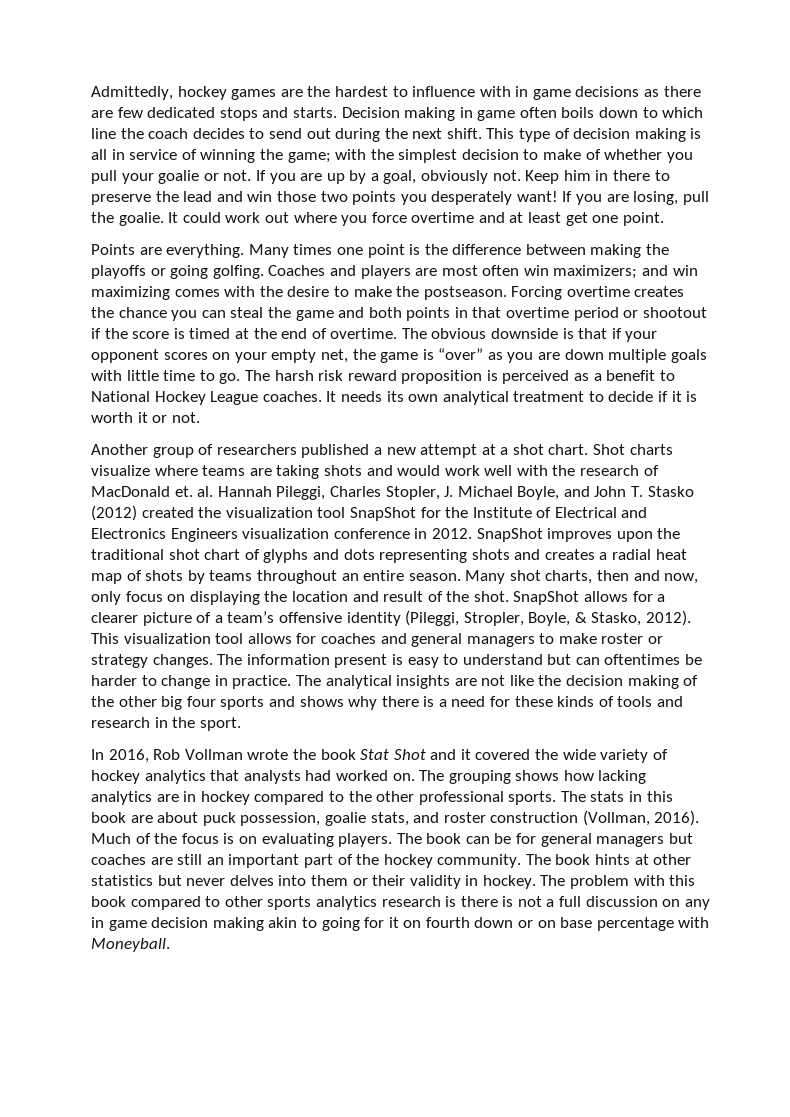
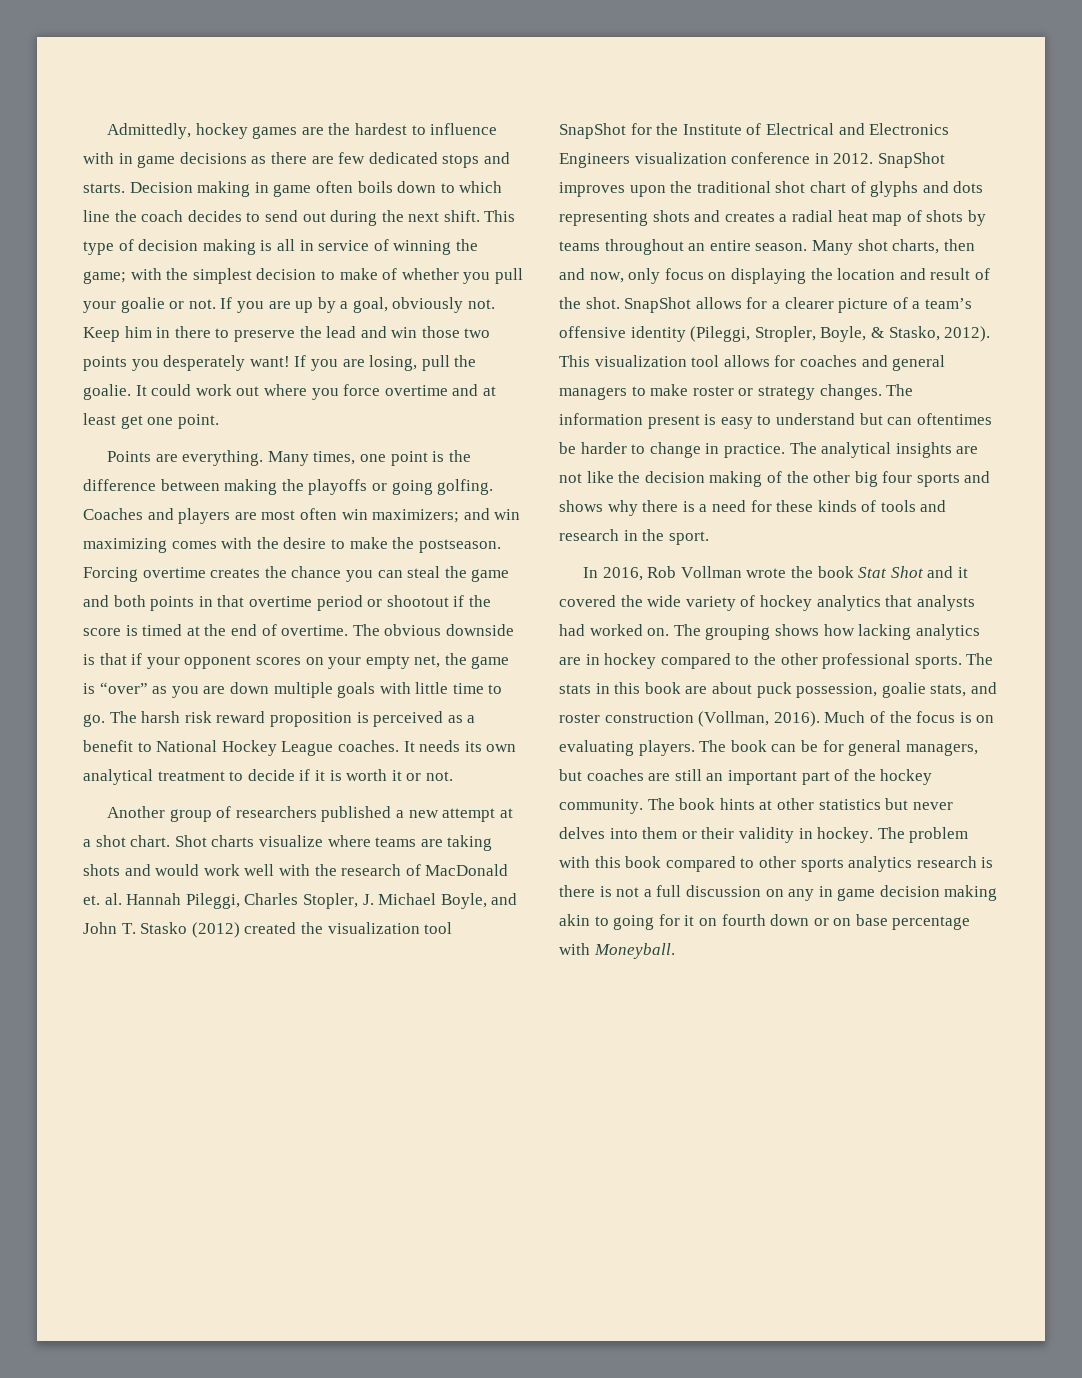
- Many times one point is the difference between making the playoffs or going golfing.
+ Many times, one point is the difference between making the playoffs or going golfing.
- The book can be for general managers but coaches are still an important part of the hockey community.
+ The book can be for general managers, but coaches are still an important part of the hockey community.

